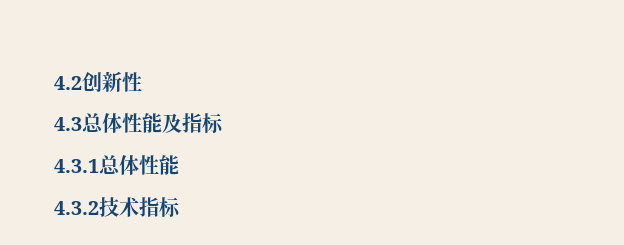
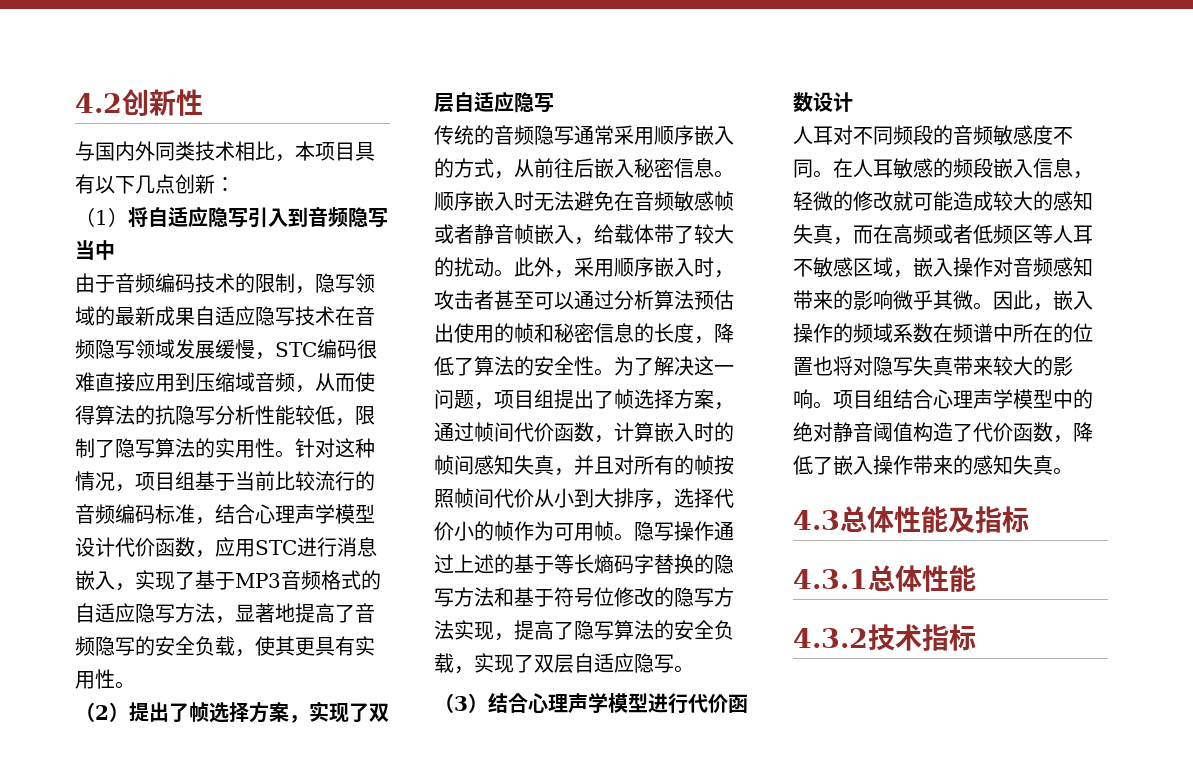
+ 与国内外同类技术相比，本项目具有以下几点创新：
+ （1）将自适应隐写引入到音频隐写当中
+ 由于音频编码技术的限制，隐写领域的最新成果自适应隐写技术在音频隐写领域发展缓慢，STC编码很难直接应用到压缩域音频，从而使得算法的抗隐写分析性能较低，限制了隐写算法的实用性。针对这种情况，项目组基于当前比较流行的音频编码标准，结合心理声学模型设计代价函数，应用STC进行消息嵌入，实现了基于MP3音频格式的自适应隐写方法，显著地提高了音频隐写的安全负载，使其更具有实用性。
+ （2）提出了帧选择方案，实现了双层自适应隐写
+ 传统的音频隐写通常采用顺序嵌入的方式，从前往后嵌入秘密信息。顺序嵌入时无法避免在音频敏感帧或者静音帧嵌入，给载体带了较大的扰动。此外，采用顺序嵌入时，攻击者甚至可以通过分析算法预估出使用的帧和秘密信息的长度，降低了算法的安全性。为了解决这一问题，项目组提出了帧选择方案，通过帧间代价函数，计算嵌入时的帧间感知失真，并且对所有的帧按照帧间代价从小到大排序，选择代价小的帧作为可用帧。隐写操作通过上述的基于等长熵码字替换的隐写方法和基于符号位修改的隐写方法实现，提高了隐写算法的安全负载，实现了双层自适应隐写。
+ （3）结合心理声学模型进行代价函数设计
+ 人耳对不同频段的音频敏感度不同。在人耳敏感的频段嵌入信息，轻微的修改就可能造成较大的感知失真，而在高频或者低频区等人耳不敏感区域，嵌入操作对音频感知带来的影响微乎其微。因此，嵌入操作的频域系数在频谱中所在的位置也将对隐写失真带来较大的影响。项目组结合心理声学模型中的绝对静音阈值构造了代价函数，降低了嵌入操作带来的感知失真。

